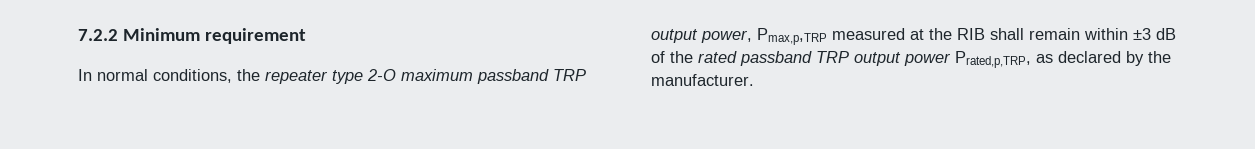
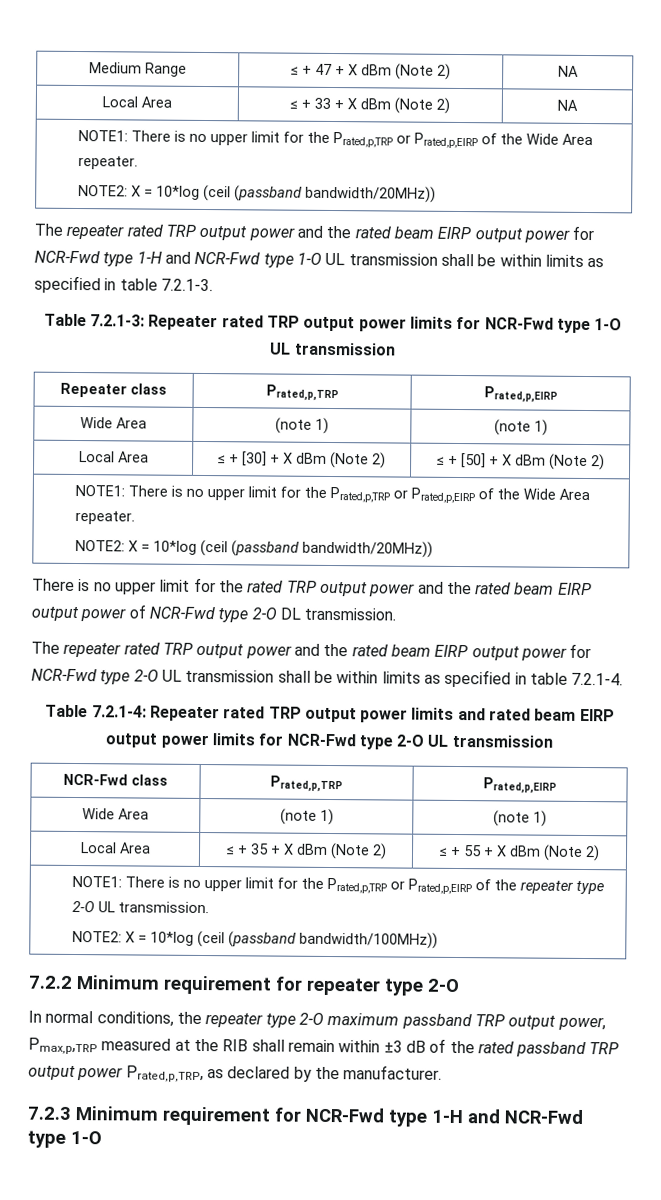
+ Medium Range | ≤ + 47 + X dBm (Note 2) | NA
+ Local Area | ≤ + 33 + X dBm (Note 2) | NA
+ NOTE1: There is no upper limit for the Prated,p,TRP or Prated,p,EIRP of the Wide Area repeater.
+ NOTE2: X = 10*log (ceil (passband bandwidth/20MHz))
+ The repeater rated TRP output power and the rated beam EIRP output power for NCR-Fwd type 1-H and NCR-Fwd type 1-O UL transmission shall be within limits as specified in table 7.2.1-3.
+ Table 7.2.1-3: Repeater rated TRP output power limits for NCR-Fwd type 1-O UL transmission
+ Repeater class | Prated,p,TRP | Prated,p,EIRP
+ Wide Area | (note 1) | (note 1)
+ Local Area | ≤ + [30] + X dBm (Note 2) | ≤ + [50] + X dBm (Note 2)
+ NOTE1: There is no upper limit for the Prated,p,TRP or Prated,p,EIRP of the Wide Area repeater.
+ NOTE2: X = 10*log (ceil (passband bandwidth/20MHz))
+ There is no upper limit for the rated TRP output power and the rated beam EIRP output power of NCR-Fwd type 2-O DL transmission.
+ The repeater rated TRP output power and the rated beam EIRP output power for NCR-Fwd type 2-O UL transmission shall be within limits as specified in table 7.2.1-4.
+ Table 7.2.1-4: Repeater rated TRP output power limits and rated beam EIRP output power limits for NCR-Fwd type 2-O UL transmission
+ NCR-Fwd class | Prated,p,TRP | Prated,p,EIRP
+ Wide Area | (note 1) | (note 1)
+ Local Area | ≤ + 35 + X dBm (Note 2) | ≤ + 55 + X dBm (Note 2)
+ NOTE1: There is no upper limit for the Prated,p,TRP or Prated,p,EIRP of the repeater type 2-O UL transmission.
+ NOTE2: X = 10*log (ceil (passband bandwidth/100MHz))
- 7.2.2 Minimum requirement
+ 7.2.2 Minimum requirement for repeater type 2-O
+ 7.2.3 Minimum requirement for NCR-Fwd type 1-H and NCR-Fwd type 1-O

